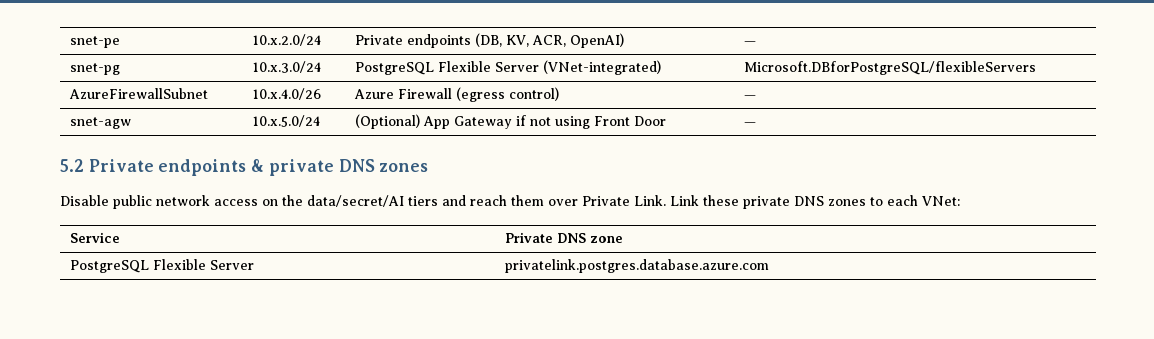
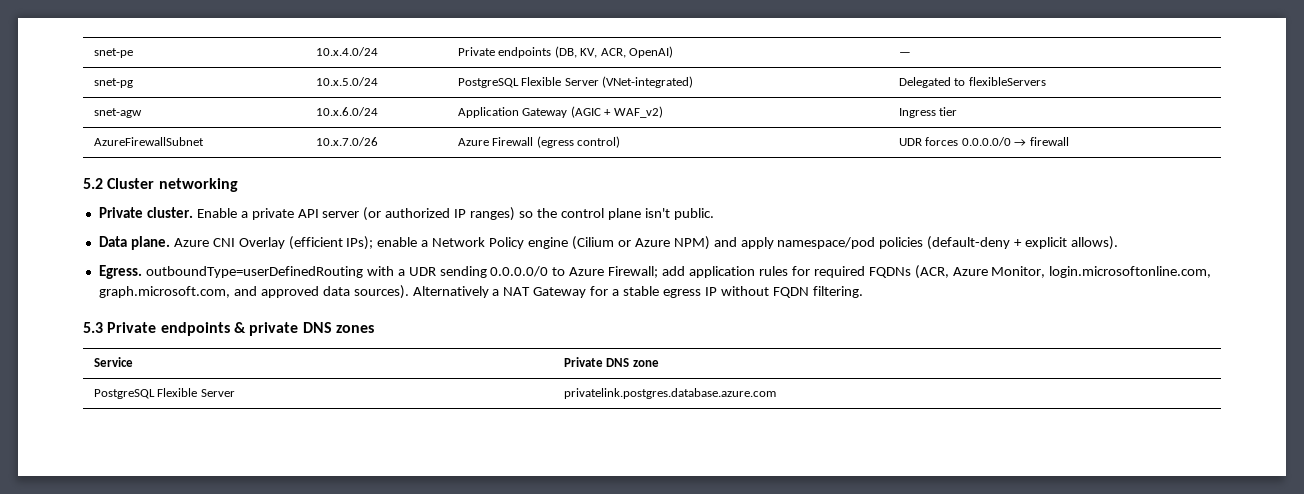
- snet-pe | 10.x.2.0/24 | Private endpoints (DB, KV, ACR, OpenAI) | —
+ snet-pe | 10.x.4.0/24 | Private endpoints (DB, KV, ACR, OpenAI) | —
- snet-pg | 10.x.3.0/24 | PostgreSQL Flexible Server (VNet-integrated) | Microsoft.DBforPostgreSQL/flexibleServers
+ snet-pg | 10.x.5.0/24 | PostgreSQL Flexible Server (VNet-integrated) | Delegated to flexibleServers
+ snet-agw | 10.x.6.0/24 | Application Gateway (AGIC + WAF_v2) | Ingress tier
- AzureFirewallSubnet | 10.x.4.0/26 | Azure Firewall (egress control) | —
- snet-agw | 10.x.5.0/24 | (Optional) App Gateway if not using Front Door | —
- 5.2 Private endpoints & private DNS zones
+ AzureFirewallSubnet | 10.x.7.0/26 | Azure Firewall (egress control) | UDR forces 0.0.0.0/0 → firewall
+ 5.2 Cluster networking
+ Private cluster. Enable a private API server (or authorized IP ranges) so the control plane isn't public.
+ Data plane. Azure CNI Overlay (efficient IPs); enable a Network Policy engine (Cilium or Azure NPM) and apply namespace/pod policies (default-deny + explicit allows).
+ Egress. outboundType=userDefinedRouting with a UDR sending 0.0.0.0/0 to Azure Firewall; add application rules for required FQDNs (ACR, Azure Monitor, login.microsoftonline.com, graph.microsoft.com, and approved data sources). Alternatively a NAT Gateway for a stable egress IP without FQDN filtering.
+ 5.3 Private endpoints & private DNS zones
- Disable public network access on the data/secret/AI tiers and reach them over Private Link. Link these private DNS zones to each VNet:

